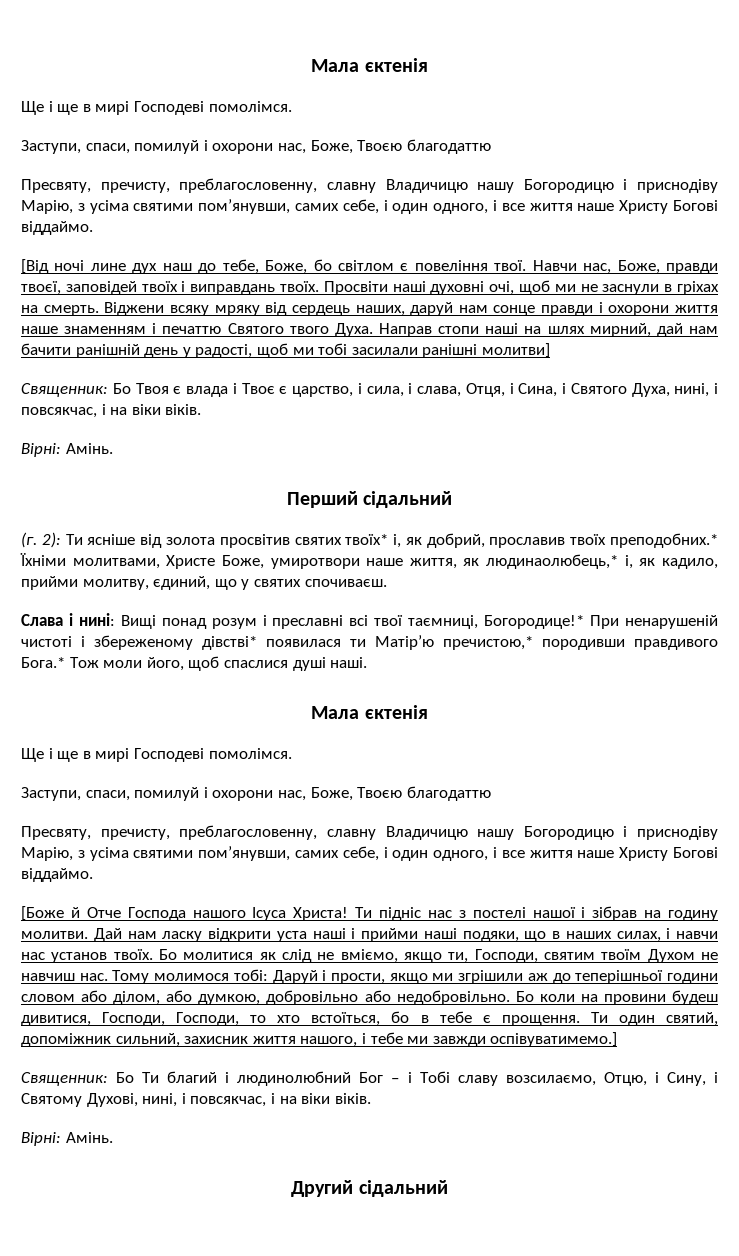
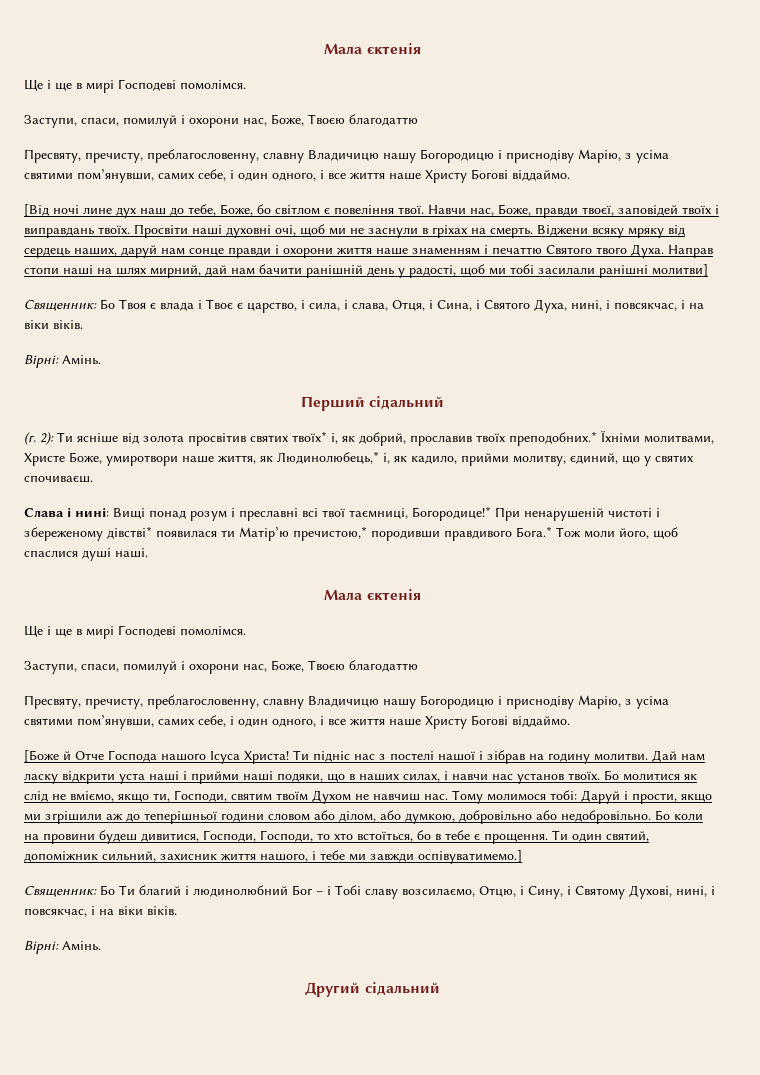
- (г. 2): Ти ясніше від золота просвітив святих твоїх* і, як добрий, прославив твоїх преподобних.* Їхніми молитвами, Христе Боже, умиротвори наше життя, як людинаолюбець,* і, як кадило, прийми молитву, єдиний, що у святих спочиваєш.
+ (г. 2): Ти ясніше від золота просвітив святих твоїх* і, як добрий, прославив твоїх преподобних.* Їхніми молитвами, Христе Боже, умиротвори наше життя, як Людинолюбець,* і, як кадило, прийми молитву, єдиний, що у святих спочиваєш.

